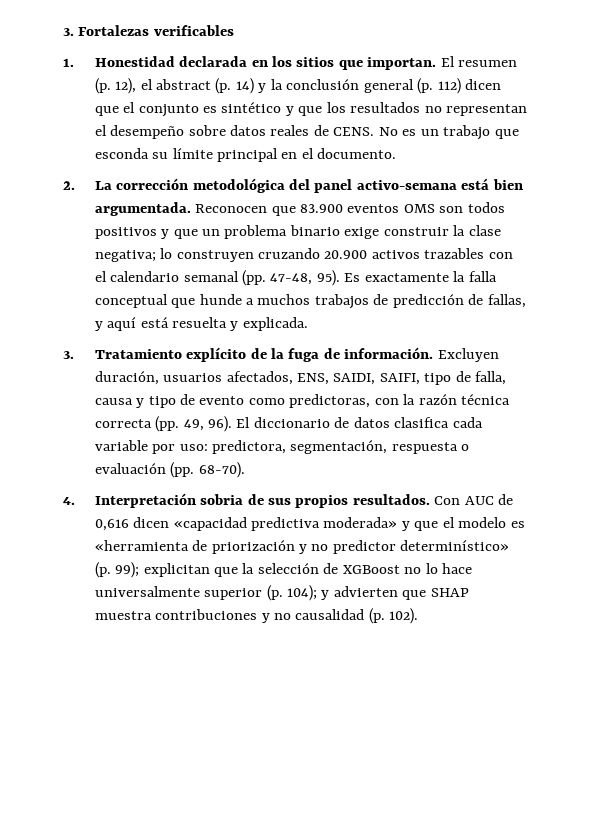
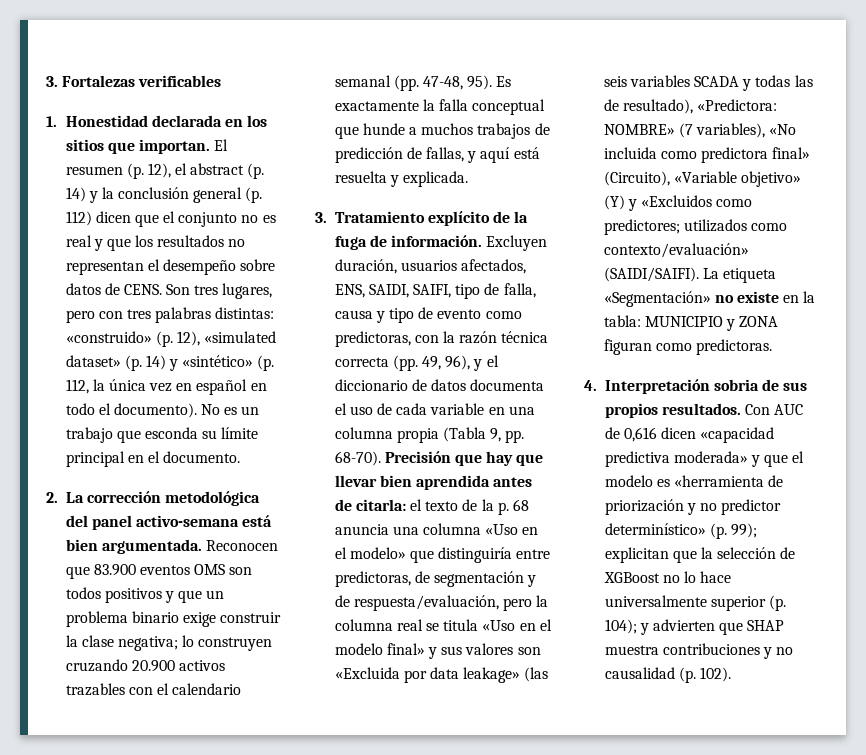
- El resumen (p. 12), el abstract (p. 14) y la conclusión general (p. 112) dicen que el conjunto es sintético y que los resultados no representan el desempeño sobre datos reales de CENS.
+ El resumen (p. 12), el abstract (p. 14) y la conclusión general (p. 112) dicen que el conjunto no es real y que los resultados no representan el desempeño sobre datos de CENS.
+ Son tres lugares, pero con tres palabras distintas: «construido» (p. 12), «simulated dataset» (p. 14) y «sintético» (p. 112, la única vez en español en todo el documento).
- Excluyen duración, usuarios afectados, ENS, SAIDI, SAIFI, tipo de falla, causa y tipo de evento como predictoras, con la razón técnica correcta (pp. 49, 96). El diccionario de datos clasifica cada variable por uso: predictora, segmentación, respuesta o evaluación (pp. 68-70).
+ Excluyen duración, usuarios afectados, ENS, SAIDI, SAIFI, tipo de falla, causa y tipo de evento como predictoras, con la razón técnica correcta (pp. 49, 96), y el diccionario de datos documenta el uso de cada variable en una columna propia (Tabla 9, pp. 68-70). Precisión que hay que llevar bien aprendida antes de citarla: el texto de la p. 68 anuncia una columna «Uso en el modelo» que distinguiría entre predictoras, de segmentación y de respuesta/evaluación, pero la columna real se titula «Uso en el modelo final» y sus valores son «Excluida por data leakage» (las seis variables SCADA y todas las de resultado), «Predictora: NOMBRE» (7 variables), «No incluida como predictora final» (Circuito), «Variable objetivo» (Y) y «Excluidos como predictores; utilizados como contexto/evaluación» (SAIDI/SAIFI). La etiqueta «Segmentación» no existe en la tabla: MUNICIPIO y ZONA figuran como predictoras.

